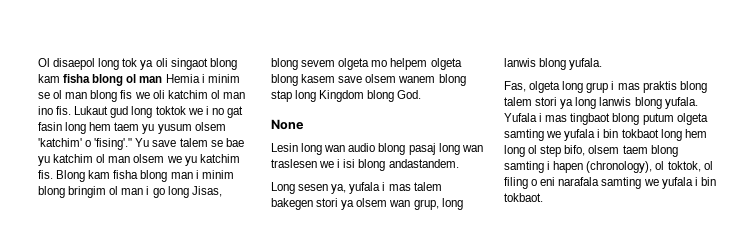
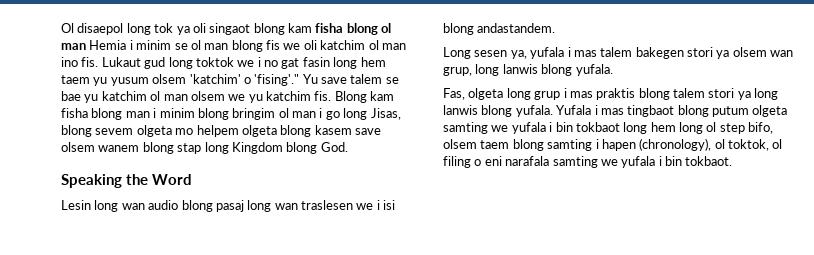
- None
+ Speaking the Word

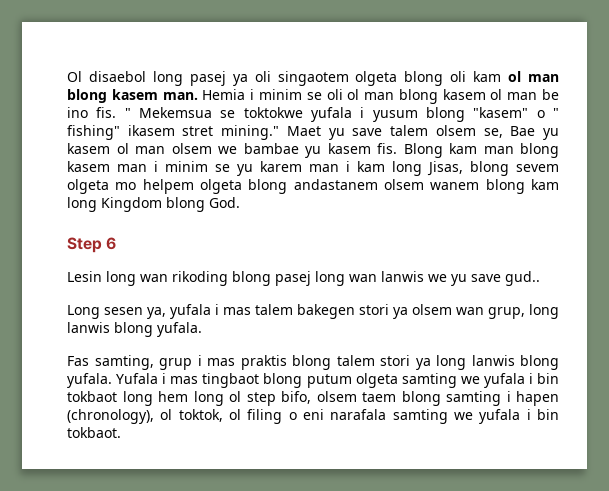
- Ol disaepol long tok ya oli singaot blong kam fisha blong ol man Hemia i minim se ol man blong fis we oli katchim ol man ino fis.
+ Ol disaebol long pasej ya oli singaotem olgeta blong oli kam ol man blong kasem man. Hemia i minim se oli ol man blong kasem ol man be ino fis.
- Lukaut gud long toktok we i no gat fasin long hem taem yu yusum olsem 'katchim' o 'fising'." Yu save talem se bae yu katchim ol man olsem we yu katchim fis. Blong kam fisha blong man i minim blong bringim ol man i go long Jisas, blong sevem olgeta mo helpem olgeta blong kasem save olsem wanem blong stap long Kingdom blong God.
+ " Mekemsua se toktokwe yufala i yusum blong "kasem" o " fishing" ikasem stret mining." Maet yu save talem olsem se, Bae yu kasem ol man olsem we bambae yu kasem fis. Blong kam man blong kasem man i minim se yu karem man i kam long Jisas, blong sevem olgeta mo helpem olgeta blong andastanem olsem wanem blong kam long Kingdom blong God.
- Speaking the Word
+ Step 6
- Lesin long wan audio blong pasaj long wan traslesen we i isi blong andastandem.
+ Lesin long wan rikoding blong pasej long wan lanwis we yu save gud..
- Fas, olgeta long grup i mas praktis blong talem stori ya long lanwis blong yufala.
+ Fas samting, grup i mas praktis blong talem stori ya long lanwis blong yufala.

